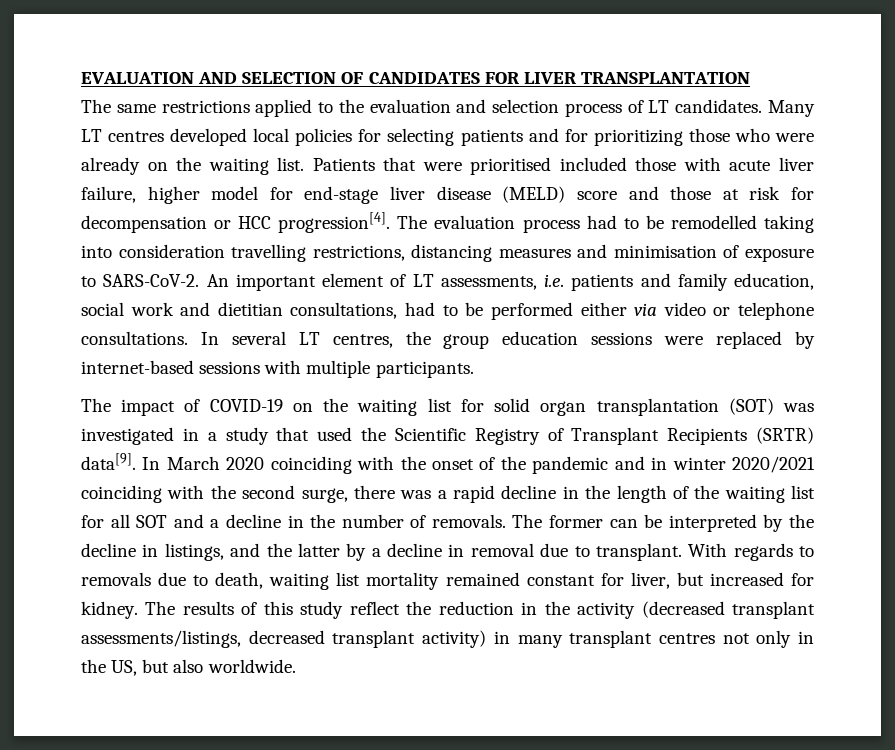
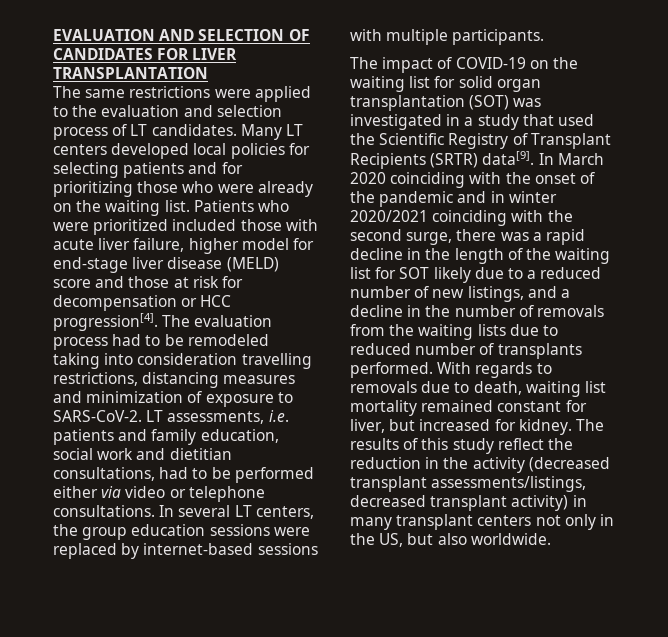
- The same restrictions applied to the evaluation and selection process of LT candidates.
+ The same restrictions were applied to the evaluation and selection process of LT candidates.
- Many LT centres developed local policies for selecting patients and for prioritizing those who were already on the waiting list.
+ Many LT centers developed local policies for selecting patients and for prioritizing those who were already on the waiting list.
- Patients that were prioritised included those with acute liver failure, higher model for end-stage liver disease (MELD) score and those at risk for decompensation or HCC progression[4].
+ Patients who were prioritized included those with acute liver failure, higher model for end-stage liver disease (MELD) score and those at risk for decompensation or HCC progression[4].
- The evaluation process had to be remodelled taking into consideration travelling restrictions, distancing measures and minimisation of exposure to SARS-CoV-2.
+ The evaluation process had to be remodeled taking into consideration travelling restrictions, distancing measures and minimization of exposure to SARS-CoV-2.
- An important element of LT assessments, i.e. patients and family education, social work and dietitian consultations, had to be performed either via video or telephone consultations.
+ LT assessments, i.e. patients and family education, social work and dietitian consultations, had to be performed either via video or telephone consultations.
- In several LT centres, the group education sessions were replaced by internet-based sessions with multiple participants.
+ In several LT centers, the group education sessions were replaced by internet-based sessions with multiple participants.
- In March 2020 coinciding with the onset of the pandemic and in winter 2020/2021 coinciding with the second surge, there was a rapid decline in the length of the waiting list for all SOT and a decline in the number of removals. The former can be interpreted by the decline in listings, and the latter by a decline in removal due to transplant.
+ In March 2020 coinciding with the onset of the pandemic and in winter 2020/2021 coinciding with the second surge, there was a rapid decline in the length of the waiting list for SOT likely due to a reduced number of new listings, and a decline in the number of removals from the waiting lists due to reduced number of transplants performed.
- The results of this study reflect the reduction in the activity (decreased transplant assessments/listings, decreased transplant activity) in many transplant centres not only in the US, but also worldwide.
+ The results of this study reflect the reduction in the activity (decreased transplant assessments/listings, decreased transplant activity) in many transplant centers not only in the US, but also worldwide.

